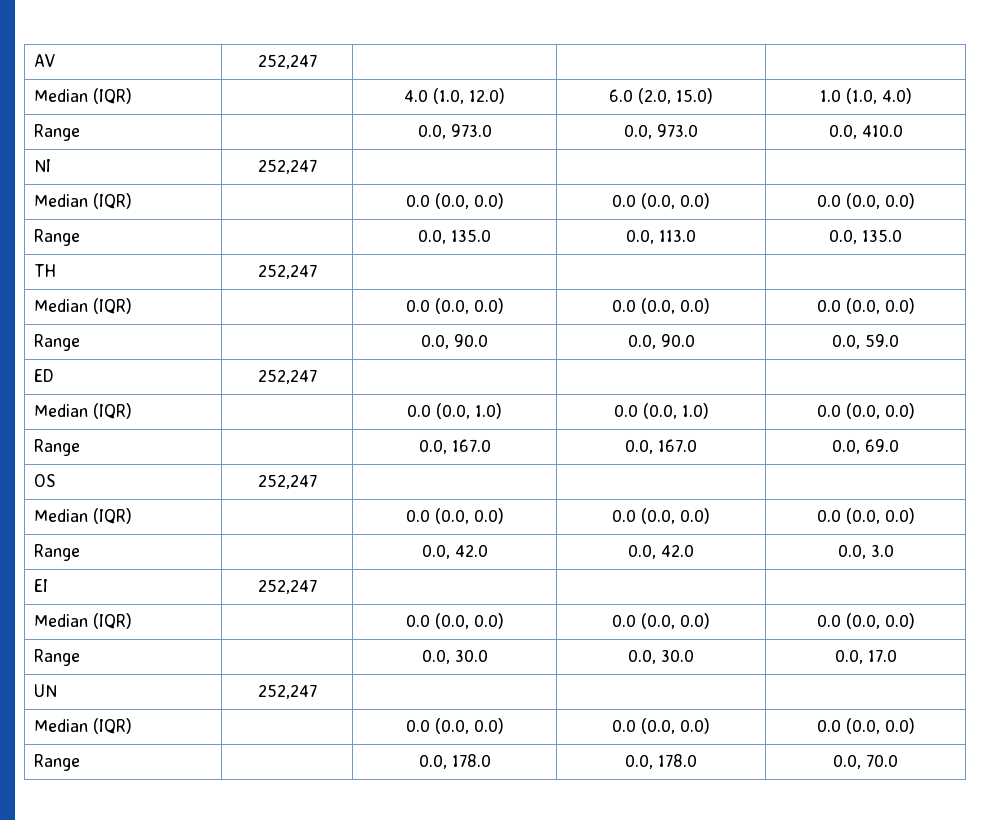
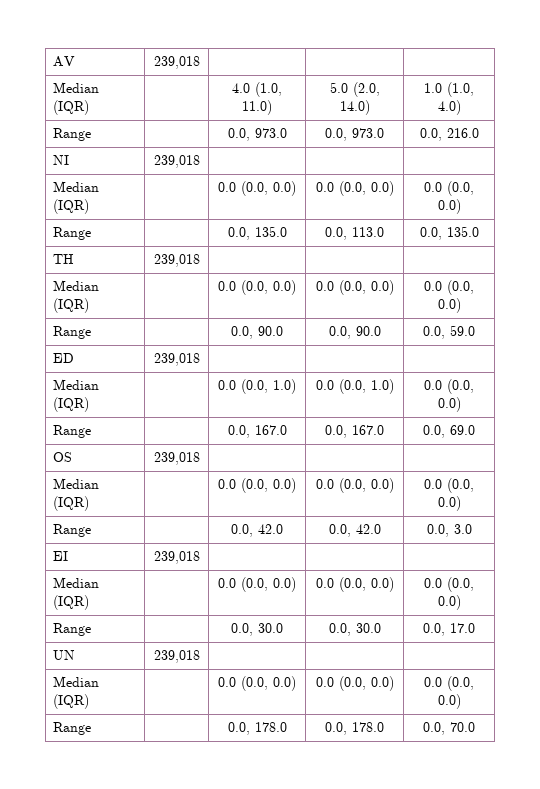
- AV | 252,247 | | |
+ AV | 239,018 | | |
- Median (IQR) | | 4.0 (1.0, 12.0) | 6.0 (2.0, 15.0) | 1.0 (1.0, 4.0)
+ Median (IQR) | | 4.0 (1.0, 11.0) | 5.0 (2.0, 14.0) | 1.0 (1.0, 4.0)
- Range | | 0.0, 973.0 | 0.0, 973.0 | 0.0, 410.0
+ Range | | 0.0, 973.0 | 0.0, 973.0 | 0.0, 216.0
- NI | 252,247 | | |
+ NI | 239,018 | | |
- TH | 252,247 | | |
+ TH | 239,018 | | |
- ED | 252,247 | | |
+ ED | 239,018 | | |
- OS | 252,247 | | |
+ OS | 239,018 | | |
- EI | 252,247 | | |
+ EI | 239,018 | | |
- UN | 252,247 | | |
+ UN | 239,018 | | |

